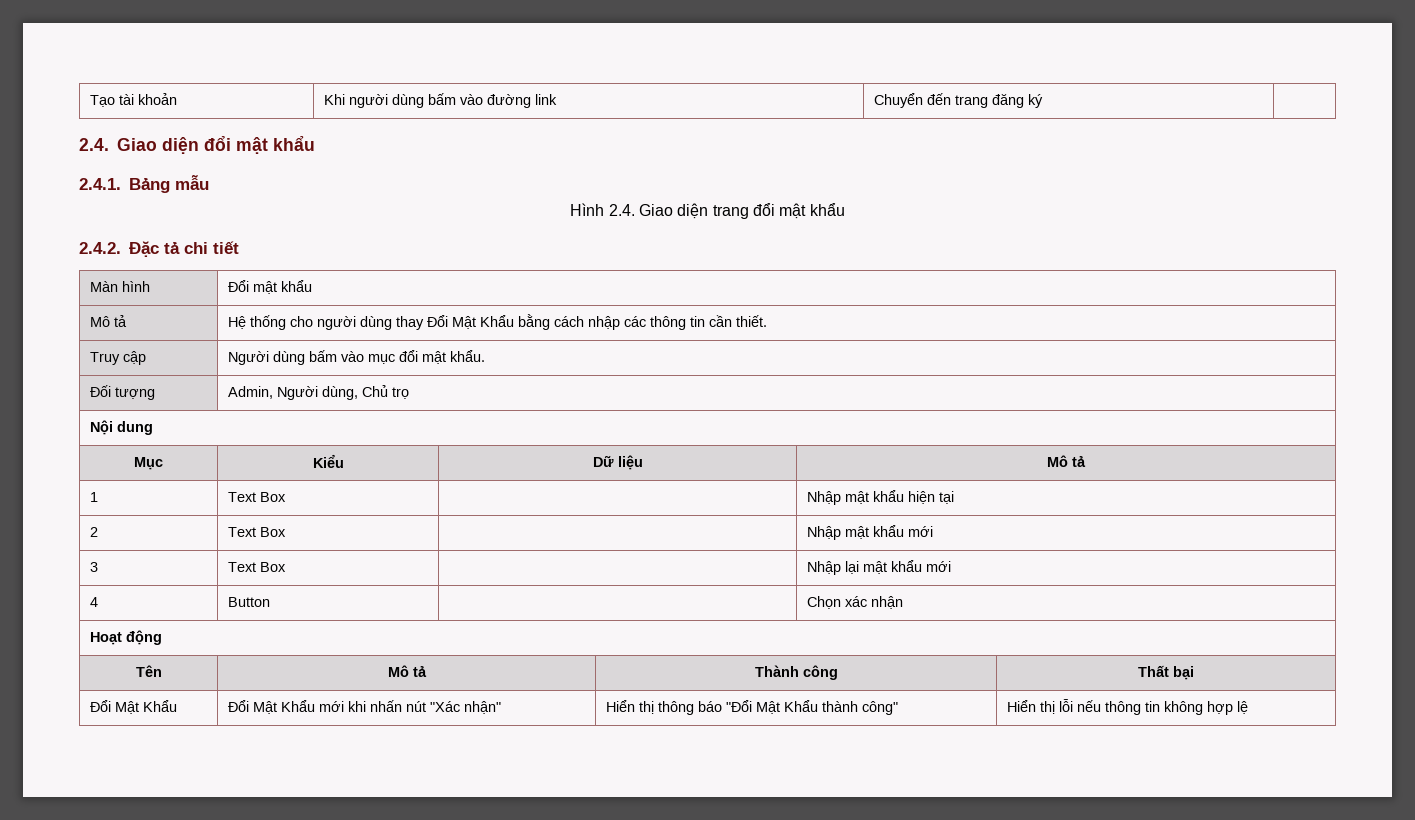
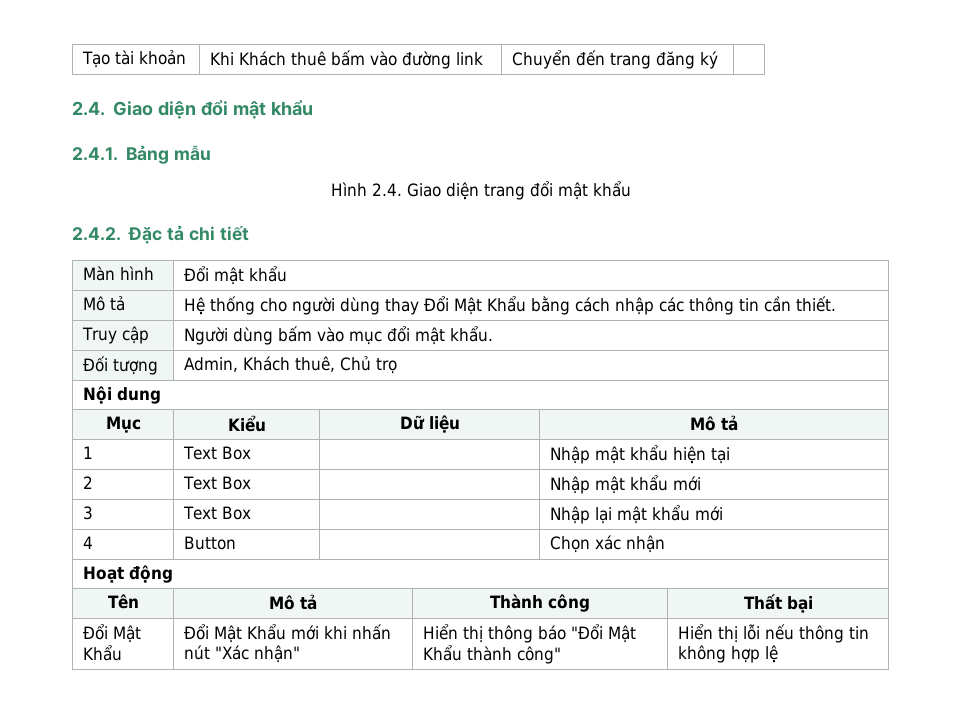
- Tạo tài khoản | Khi người dùng bấm vào đường link | Chuyển đến trang đăng ký |
+ Tạo tài khoản | Khi Khách thuê bấm vào đường link | Chuyển đến trang đăng ký |
- Đối tượng | Admin, Người dùng, Chủ trọ
+ Đối tượng | Admin, Khách thuê, Chủ trọ

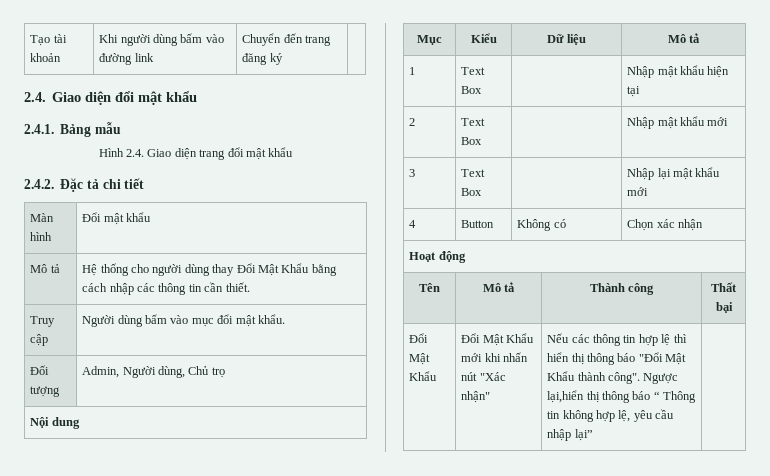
- Tạo tài khoản | Khi Khách thuê bấm vào đường link | Chuyển đến trang đăng ký |
+ Tạo tài khoản | Khi người dùng bấm vào đường link | Chuyển đến trang đăng ký |
- Đối tượng | Admin, Khách thuê, Chủ trọ
+ Đối tượng | Admin, Người dùng, Chủ trọ
- 4 | Button | | Chọn xác nhận
+ 4 | Button | Không có | Chọn xác nhận
- Hiển thị thông báo "Đổi Mật Khẩu thành công" | Hiển thị lỗi nếu thông tin không hợp lệ
+ Nếu các thông tin hợp lệ thì hiển thị thông báo "Đổi Mật Khẩu thành công". Ngược lại,hiển thị thông báo “ Thông tin không hợp lệ, yêu cầu nhập lại”

